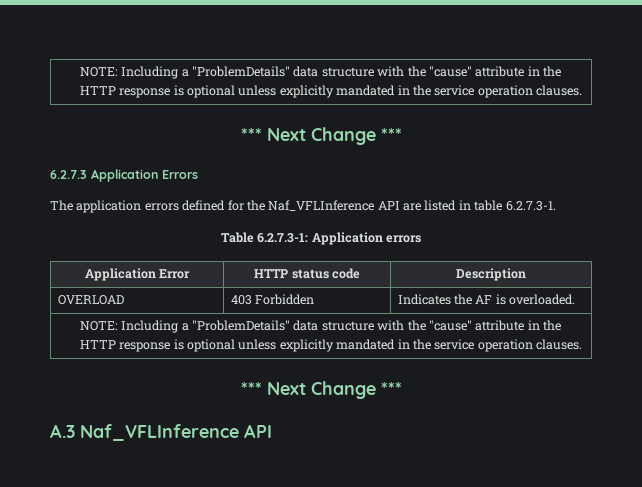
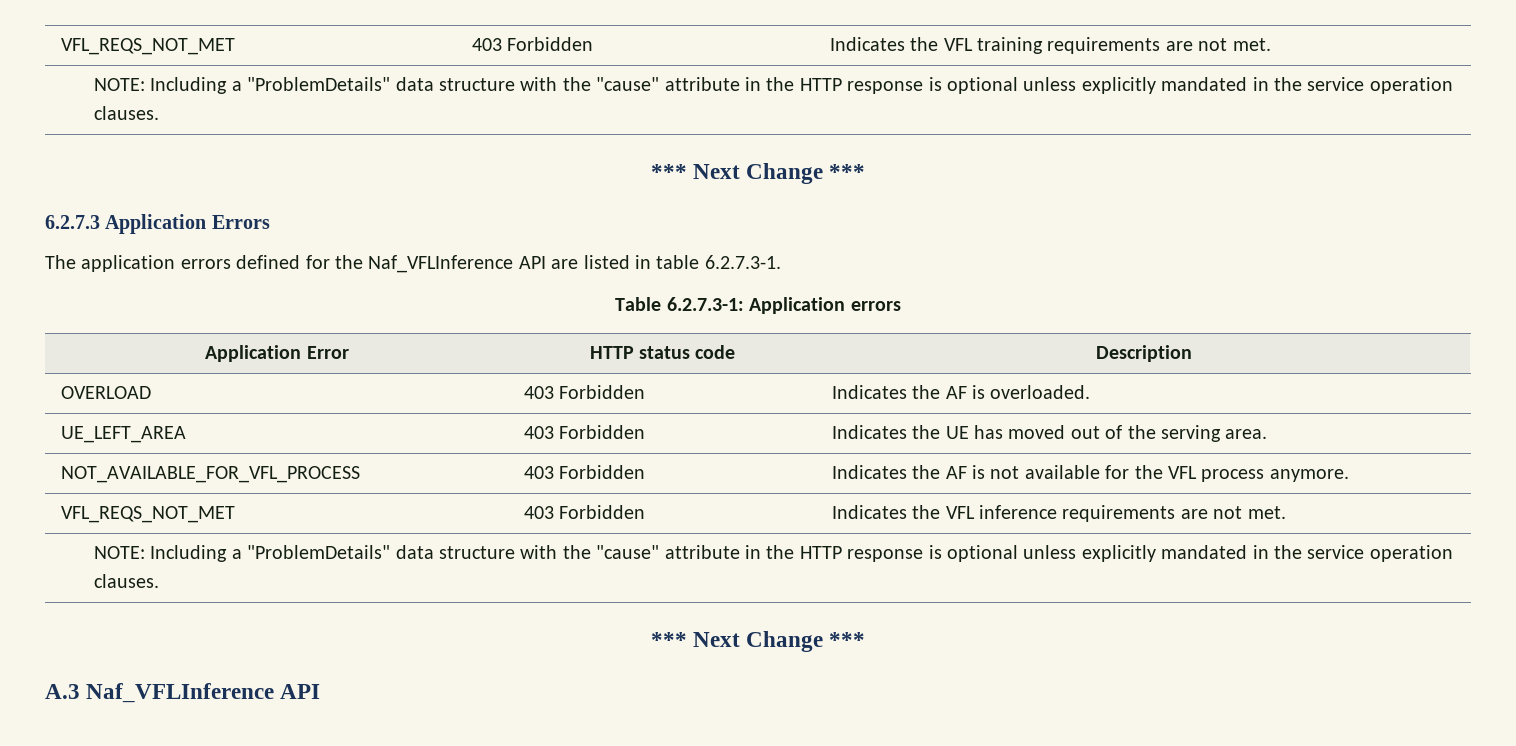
+ VFL_REQS_NOT_MET | 403 Forbidden | Indicates the VFL training requirements are not met.
+ UE_LEFT_AREA | 403 Forbidden | Indicates the UE has moved out of the serving area.
+ NOT_AVAILABLE_FOR_VFL_PROCESS | 403 Forbidden | Indicates the AF is not available for the VFL process anymore.
+ VFL_REQS_NOT_MET | 403 Forbidden | Indicates the VFL inference requirements are not met.

